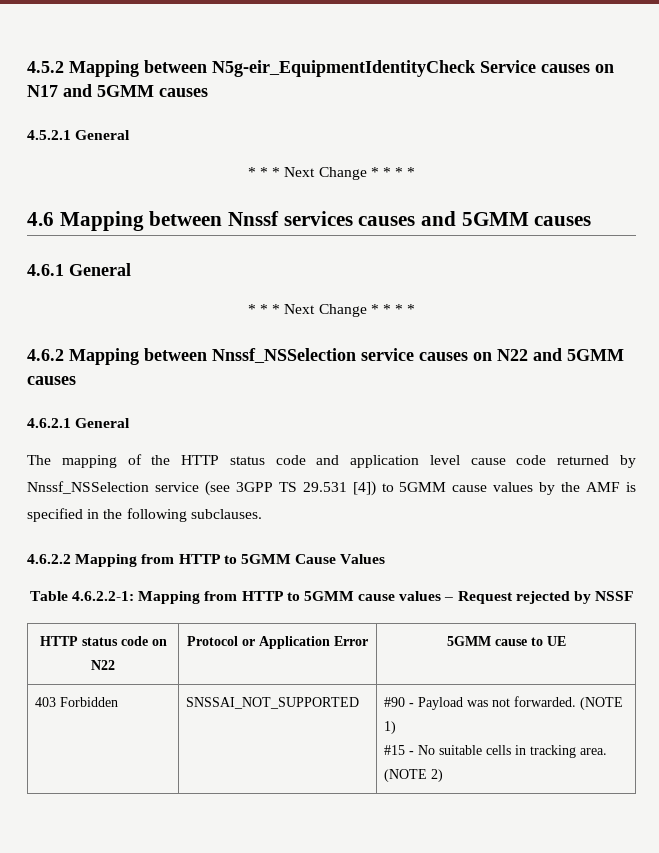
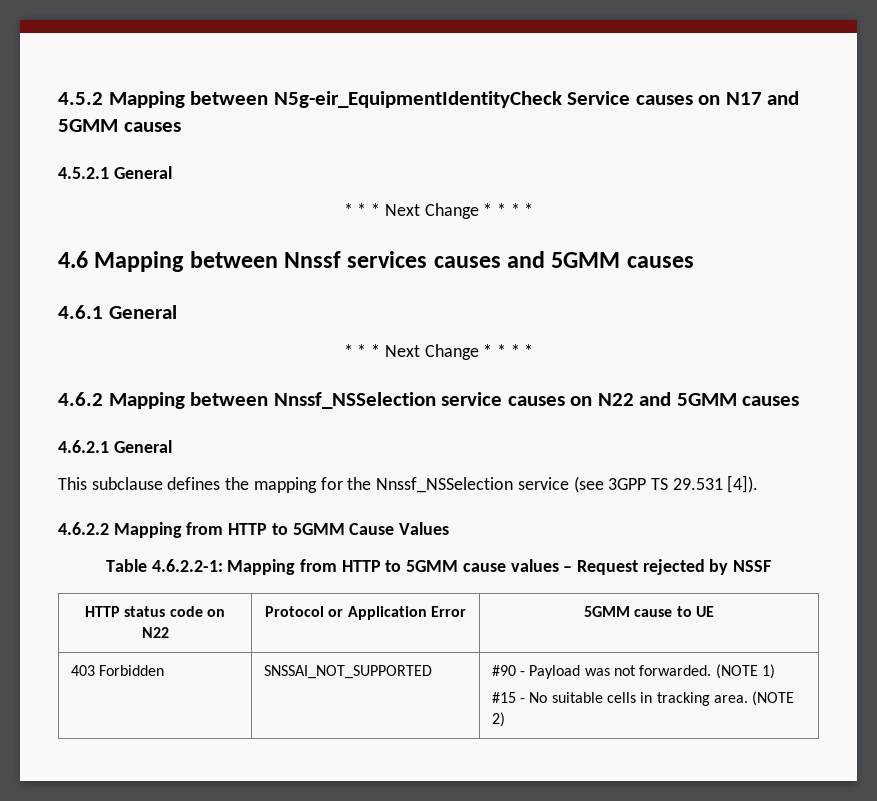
- The mapping of the HTTP status code and application level cause code returned by Nnssf_NSSelection service (see 3GPP TS 29.531 [4]) to 5GMM cause values by the AMF is specified in the following subclauses.
+ This subclause defines the mapping for the Nnssf_NSSelection service (see 3GPP TS 29.531 [4]).

